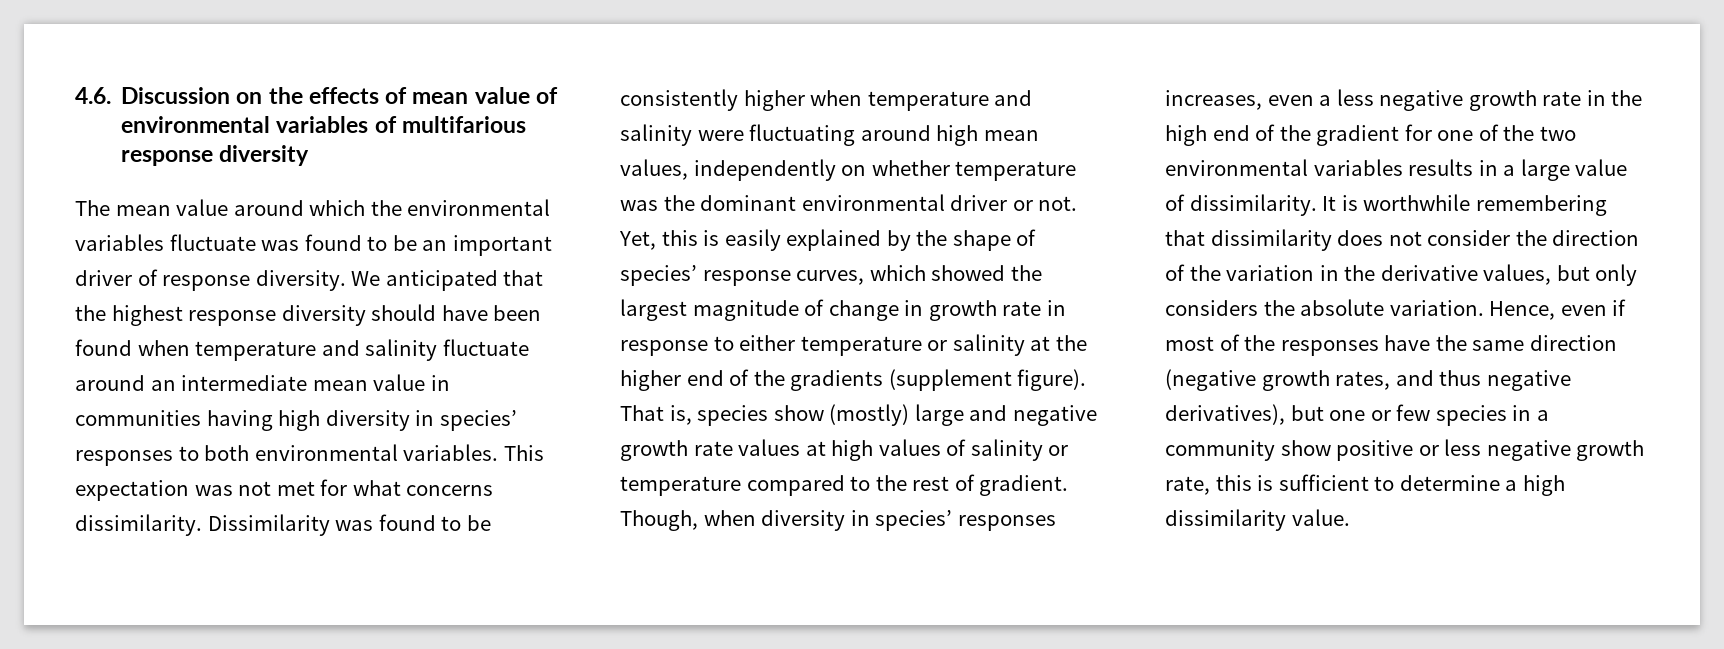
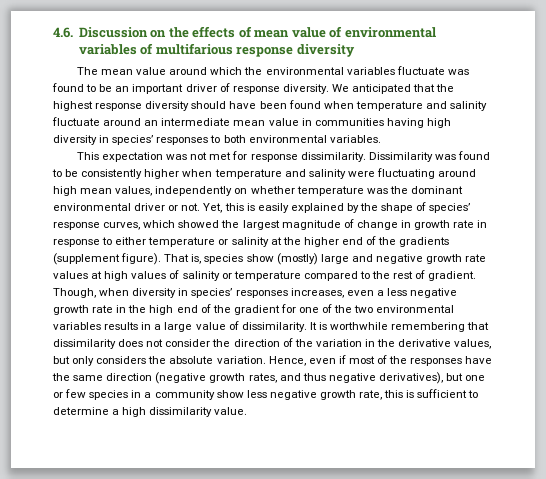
- We anticipated that the highest response diversity should have been found when temperature and salinity fluctuate around an intermediate mean value in communities having high diversity in species’ responses to both environmental variables. This expectation was not met for what concerns dissimilarity.
+ We anticipated that the highest response diversity should have been found when temperature and salinity fluctuate around an intermediate mean value in communities having high diversity in species’ responses to both environmental variables.
+ This expectation was not met for response dissimilarity.
- Hence, even if most of the responses have the same direction (negative growth rates, and thus negative derivatives), but one or few species in a community show positive or less negative growth rate, this is sufficient to determine a high dissimilarity value.
+ Hence, even if most of the responses have the same direction (negative growth rates, and thus negative derivatives), but one or few species in a community show less negative growth rate, this is sufficient to determine a high dissimilarity value.

